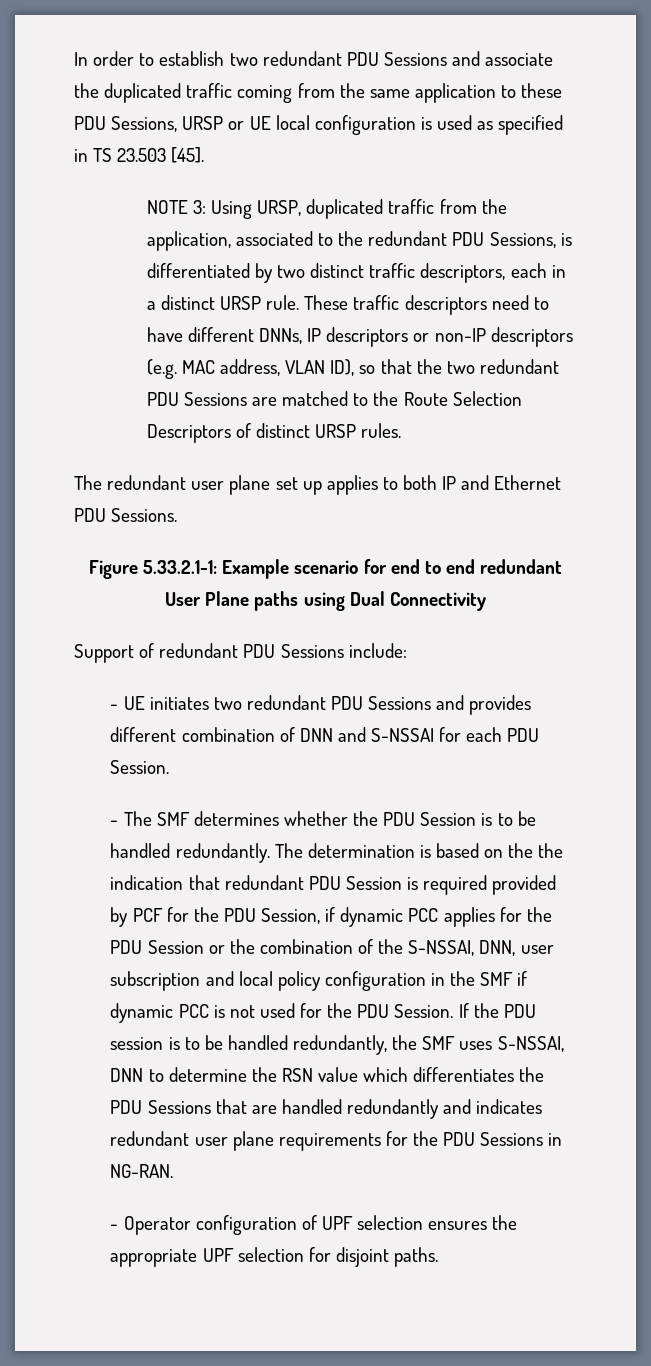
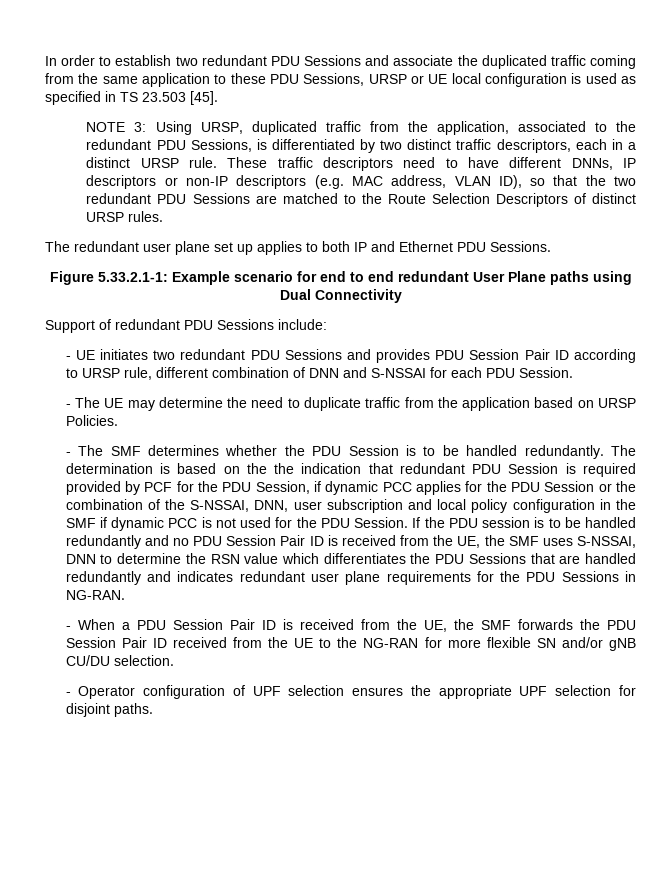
- - UE initiates two redundant PDU Sessions and provides different combination of DNN and S-NSSAI for each PDU Session.
+ - UE initiates two redundant PDU Sessions and provides PDU Session Pair ID according to URSP rule, different combination of DNN and S-NSSAI for each PDU Session.
+ - The UE may determine the need to duplicate traffic from the application based on URSP Policies.
- If the PDU session is to be handled redundantly, the SMF uses S-NSSAI, DNN to determine the RSN value which differentiates the PDU Sessions that are handled redundantly and indicates redundant user plane requirements for the PDU Sessions in NG-RAN.
+ If the PDU session is to be handled redundantly and no PDU Session Pair ID is received from the UE, the SMF uses S-NSSAI, DNN to determine the RSN value which differentiates the PDU Sessions that are handled redundantly and indicates redundant user plane requirements for the PDU Sessions in NG-RAN.
+ - When a PDU Session Pair ID is received from the UE, the SMF forwards the PDU Session Pair ID received from the UE to the NG-RAN for more flexible SN and/or gNB CU/DU selection.

